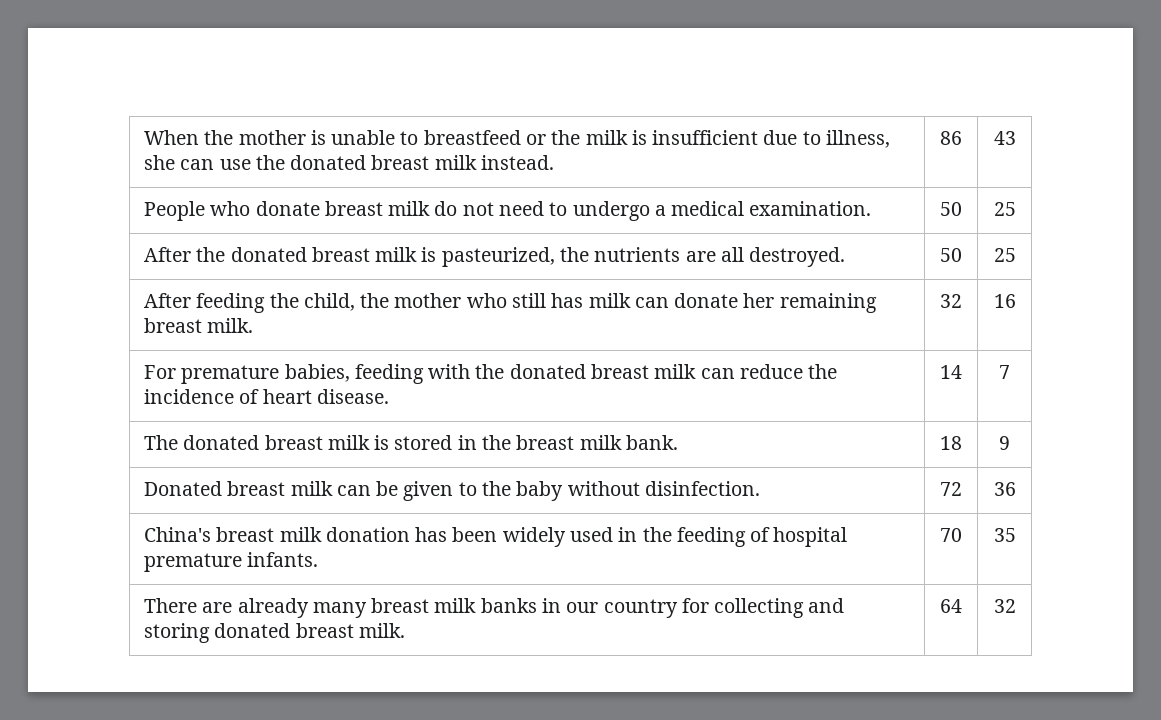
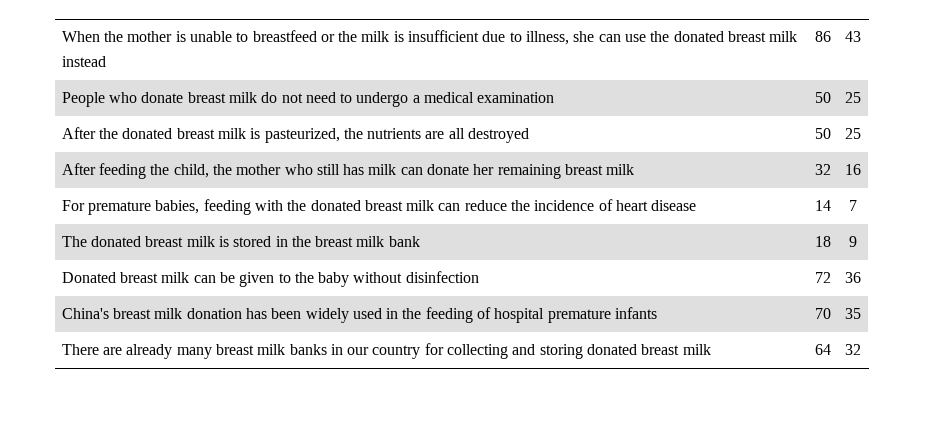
- When the mother is unable to breastfeed or the milk is insufficient due to illness, she can use the donated breast milk instead. | 86 | 43
+ When the mother is unable to breastfeed or the milk is insufficient due to illness, she can use the donated breast milk instead | 86 | 43
- People who donate breast milk do not need to undergo a medical examination. | 50 | 25
+ People who donate breast milk do not need to undergo a medical examination | 50 | 25
- After the donated breast milk is pasteurized, the nutrients are all destroyed. | 50 | 25
+ After the donated breast milk is pasteurized, the nutrients are all destroyed | 50 | 25
- After feeding the child, the mother who still has milk can donate her remaining breast milk. | 32 | 16
+ After feeding the child, the mother who still has milk can donate her remaining breast milk | 32 | 16
- For premature babies, feeding with the donated breast milk can reduce the incidence of heart disease. | 14 | 7
+ For premature babies, feeding with the donated breast milk can reduce the incidence of heart disease | 14 | 7
- The donated breast milk is stored in the breast milk bank. | 18 | 9
+ The donated breast milk is stored in the breast milk bank | 18 | 9
- Donated breast milk can be given to the baby without disinfection. | 72 | 36
+ Donated breast milk can be given to the baby without disinfection | 72 | 36
- China's breast milk donation has been widely used in the feeding of hospital premature infants. | 70 | 35
+ China's breast milk donation has been widely used in the feeding of hospital premature infants | 70 | 35
- There are already many breast milk banks in our country for collecting and storing donated breast milk. | 64 | 32
+ There are already many breast milk banks in our country for collecting and storing donated breast milk | 64 | 32

